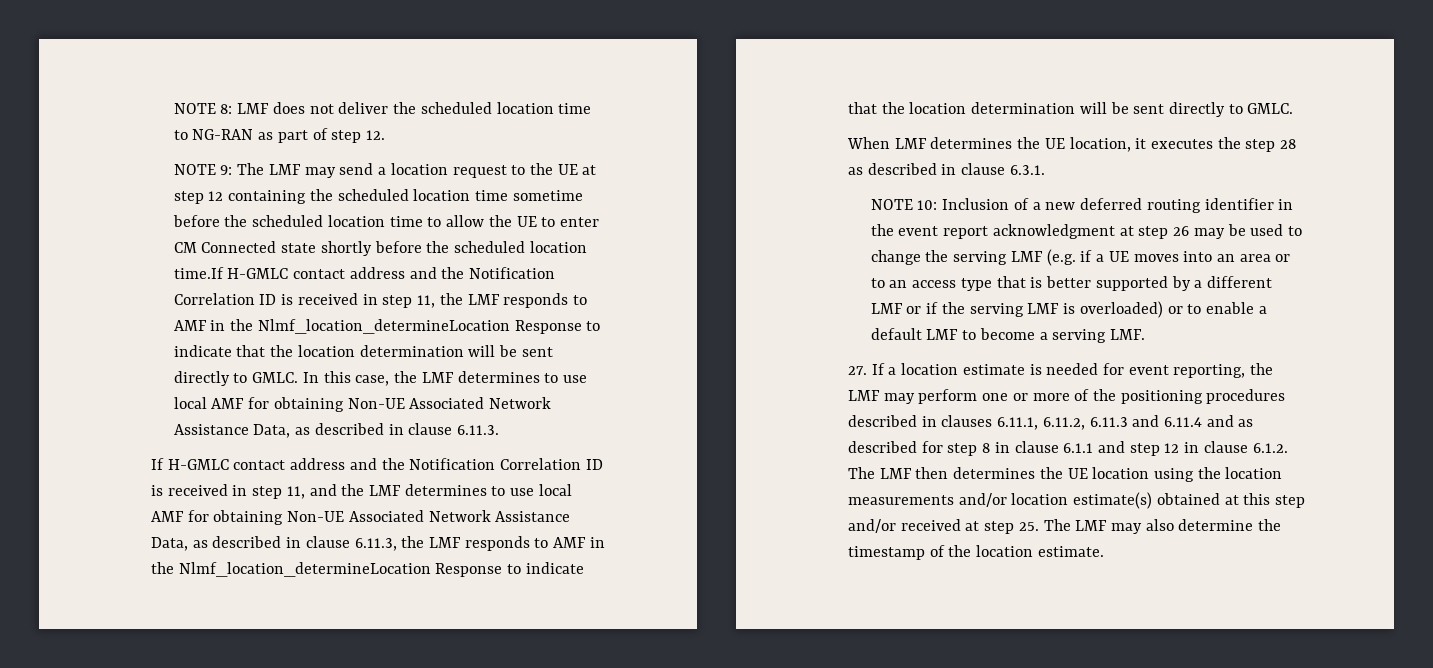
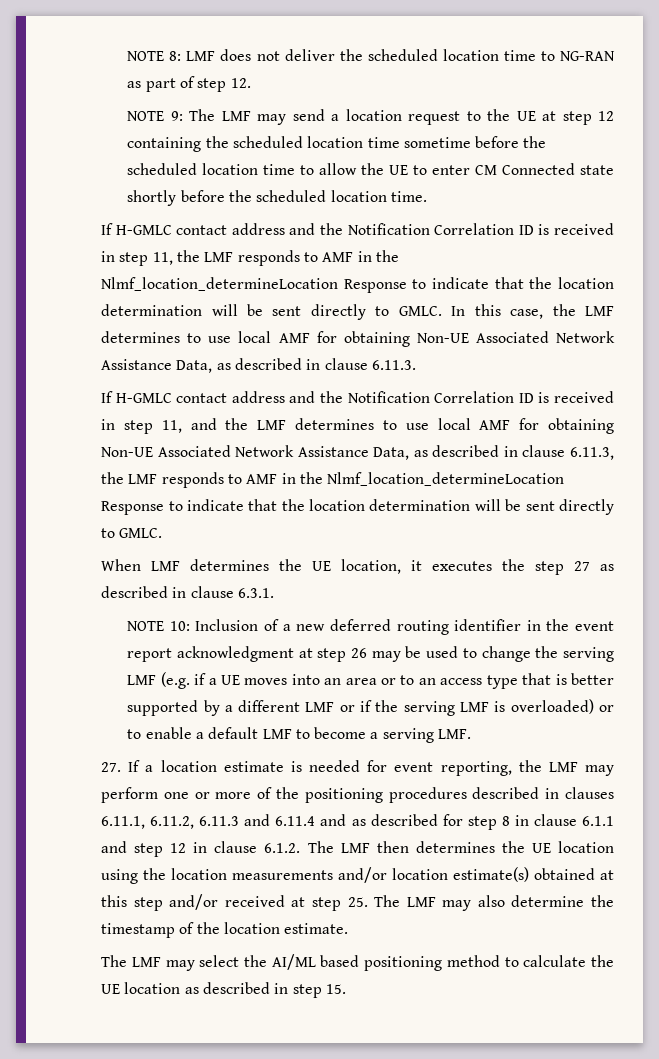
- The LMF may send a location request to the UE at step 12 containing the scheduled location time sometime before the scheduled location time to allow the UE to enter CM Connected state shortly before the scheduled location time.If H-GMLC contact address and the Notification Correlation ID is received in step 11, the LMF responds to AMF in the Nlmf_location_determineLocation Response to indicate that the location determination will be sent directly to GMLC.
+ The LMF may send a location request to the UE at step 12 containing the scheduled location time sometime before the scheduled location time to allow the UE to enter CM Connected state shortly before the scheduled location time.
+ If H-GMLC contact address and the Notification Correlation ID is received in step 11, the LMF responds to AMF in the Nlmf_location_determineLocation Response to indicate that the location determination will be sent directly to GMLC.
- When LMF determines the UE location, it executes the step 28 as described in clause 6.3.1.
+ When LMF determines the UE location, it executes the step 27 as described in clause 6.3.1.
+ The LMF may select the AI/ML based positioning method to calculate the UE location as described in step 15.

